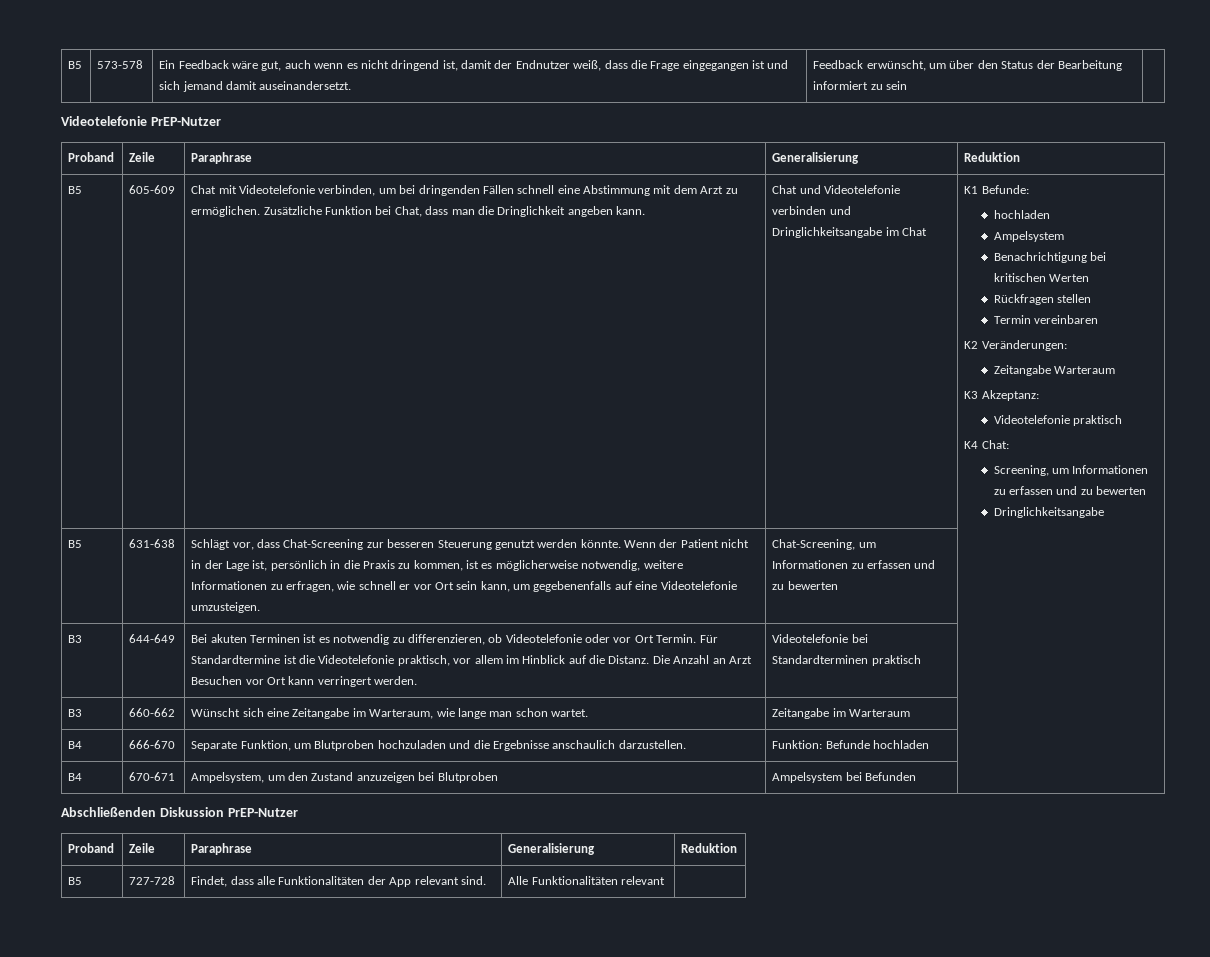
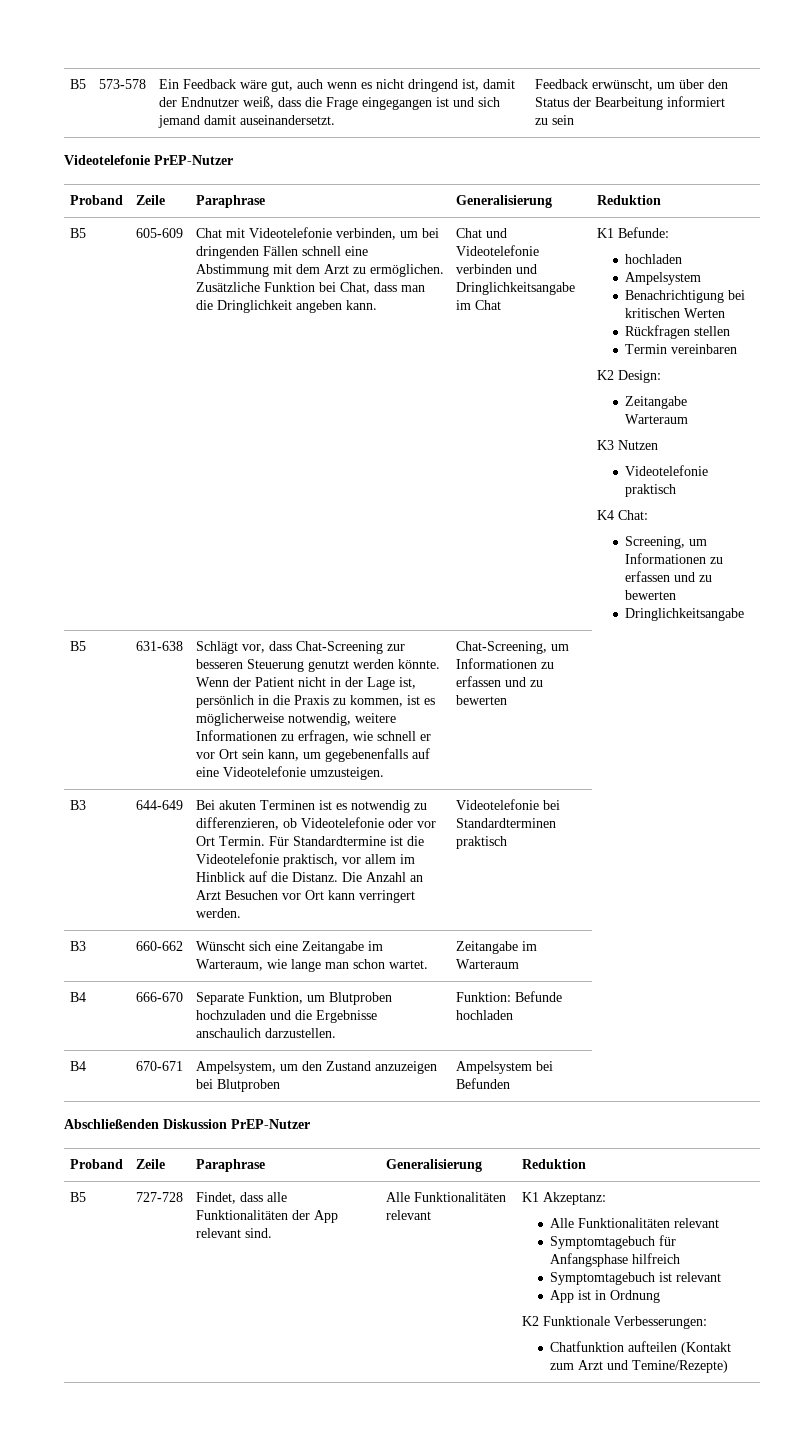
- K2 Veränderungen:
+ K2 Design:
- K3 Akzeptanz:
+ K3 Nutzen
- B5 | 727-728 | Findet, dass alle Funktionalitäten der App relevant sind. | Alle Funktionalitäten relevant |
+ B5 | 727-728 | Findet, dass alle Funktionalitäten der App relevant sind. | Alle Funktionalitäten relevant | K1 Akzeptanz:
+ Alle Funktionalitäten relevant
+ Symptomtagebuch für Anfangsphase hilfreich
+ Symptomtagebuch ist relevant
+ App ist in Ordnung
+ K2 Funktionale Verbesserungen:
+ Chatfunktion aufteilen (Kontakt zum Arzt und Temine/Rezepte)

